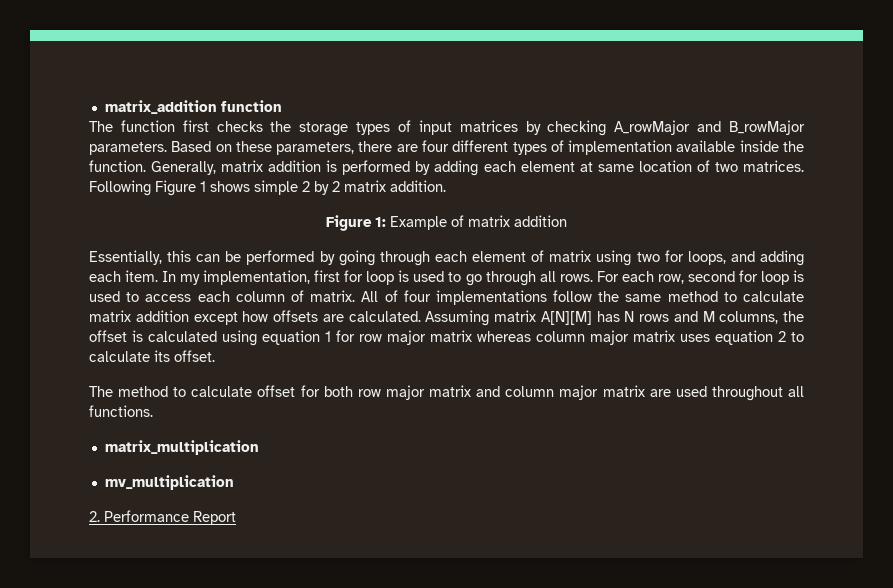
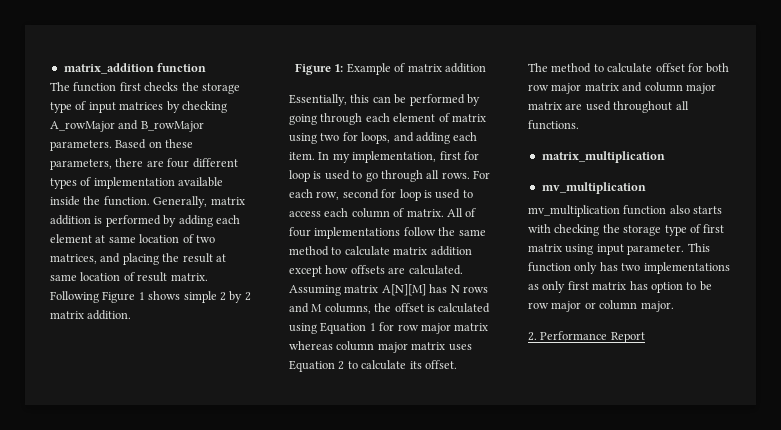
- The function first checks the storage types of input matrices by checking A_rowMajor and B_rowMajor parameters.
+ The function first checks the storage type of input matrices by checking A_rowMajor and B_rowMajor parameters.
- Generally, matrix addition is performed by adding each element at same location of two matrices.
+ Generally, matrix addition is performed by adding each element at same location of two matrices, and placing the result at same location of result matrix.
- Assuming matrix A[N][M] has N rows and M columns, the offset is calculated using equation 1 for row major matrix whereas column major matrix uses equation 2 to calculate its offset.
+ Assuming matrix A[N][M] has N rows and M columns, the offset is calculated using Equation 1 for row major matrix whereas column major matrix uses Equation 2 to calculate its offset.
+ mv_multiplication function also starts with checking the storage type of first matrix using input parameter. This function only has two implementations as only first matrix has option to be row major or column major.

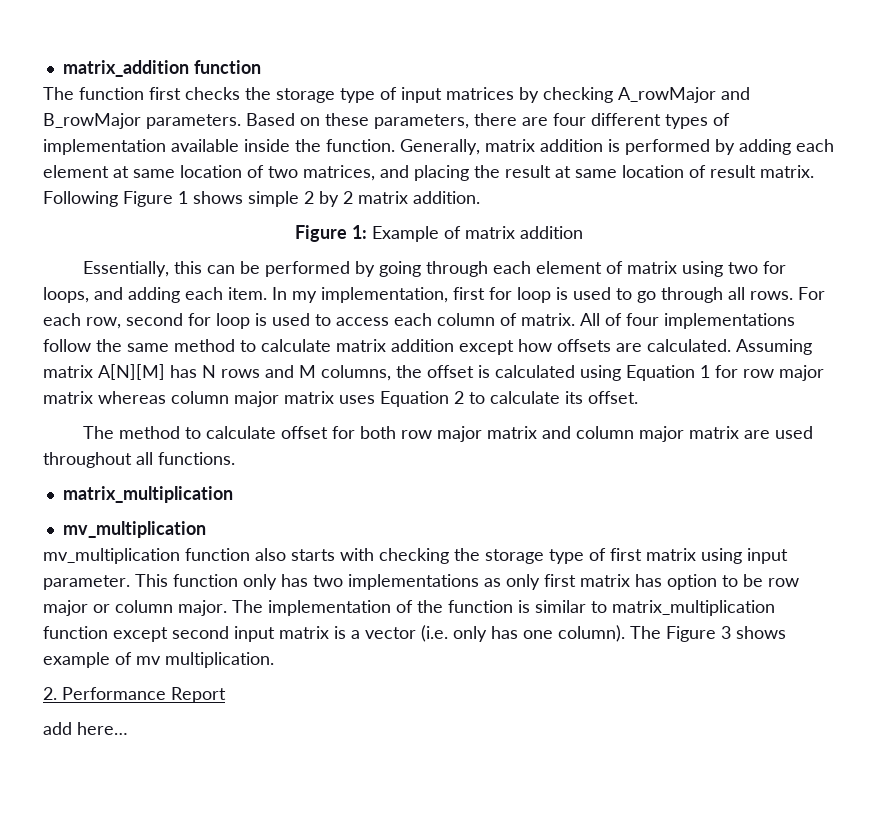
+ The implementation of the function is similar to matrix_multiplication function except second input matrix is a vector (i.e. only has one column). The Figure 3 shows example of mv multiplication.
+ add here…

